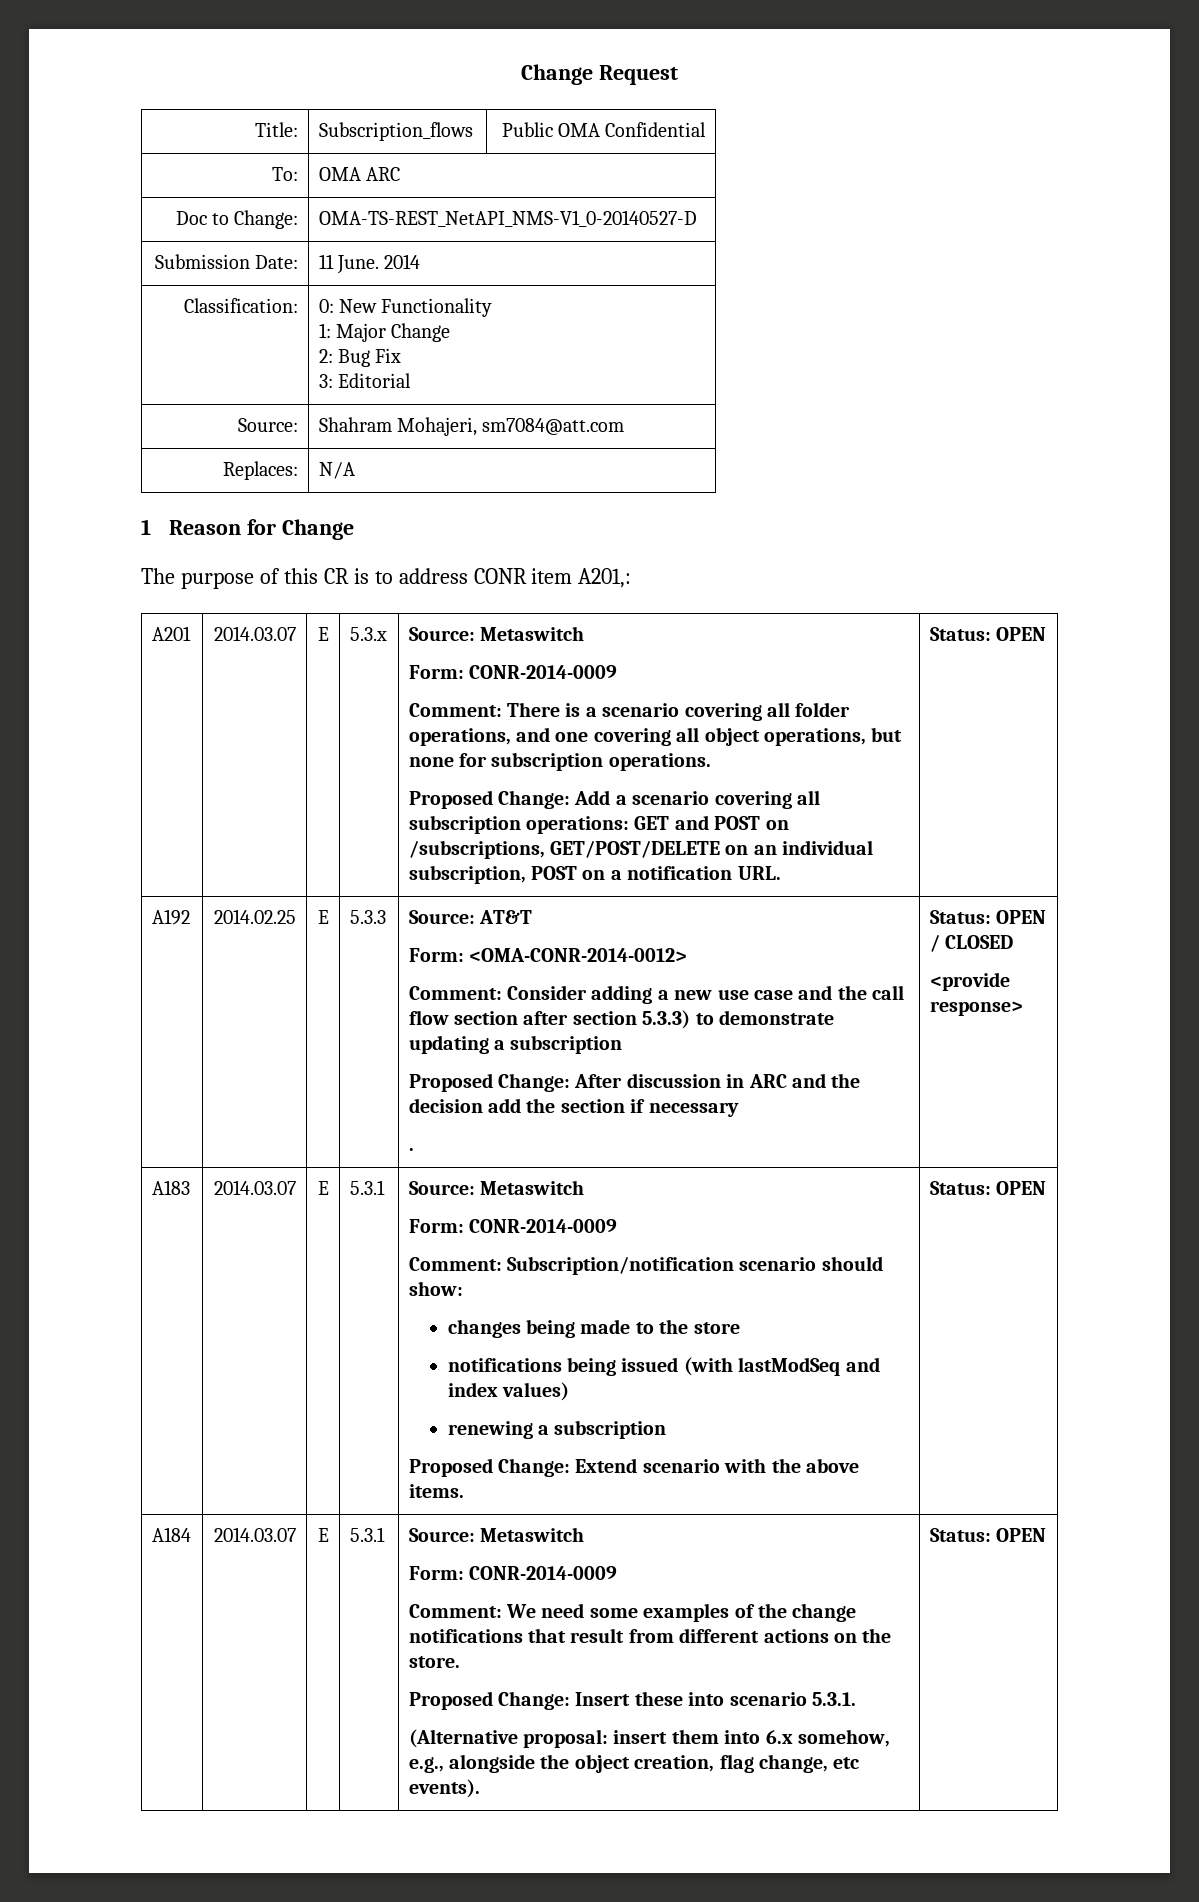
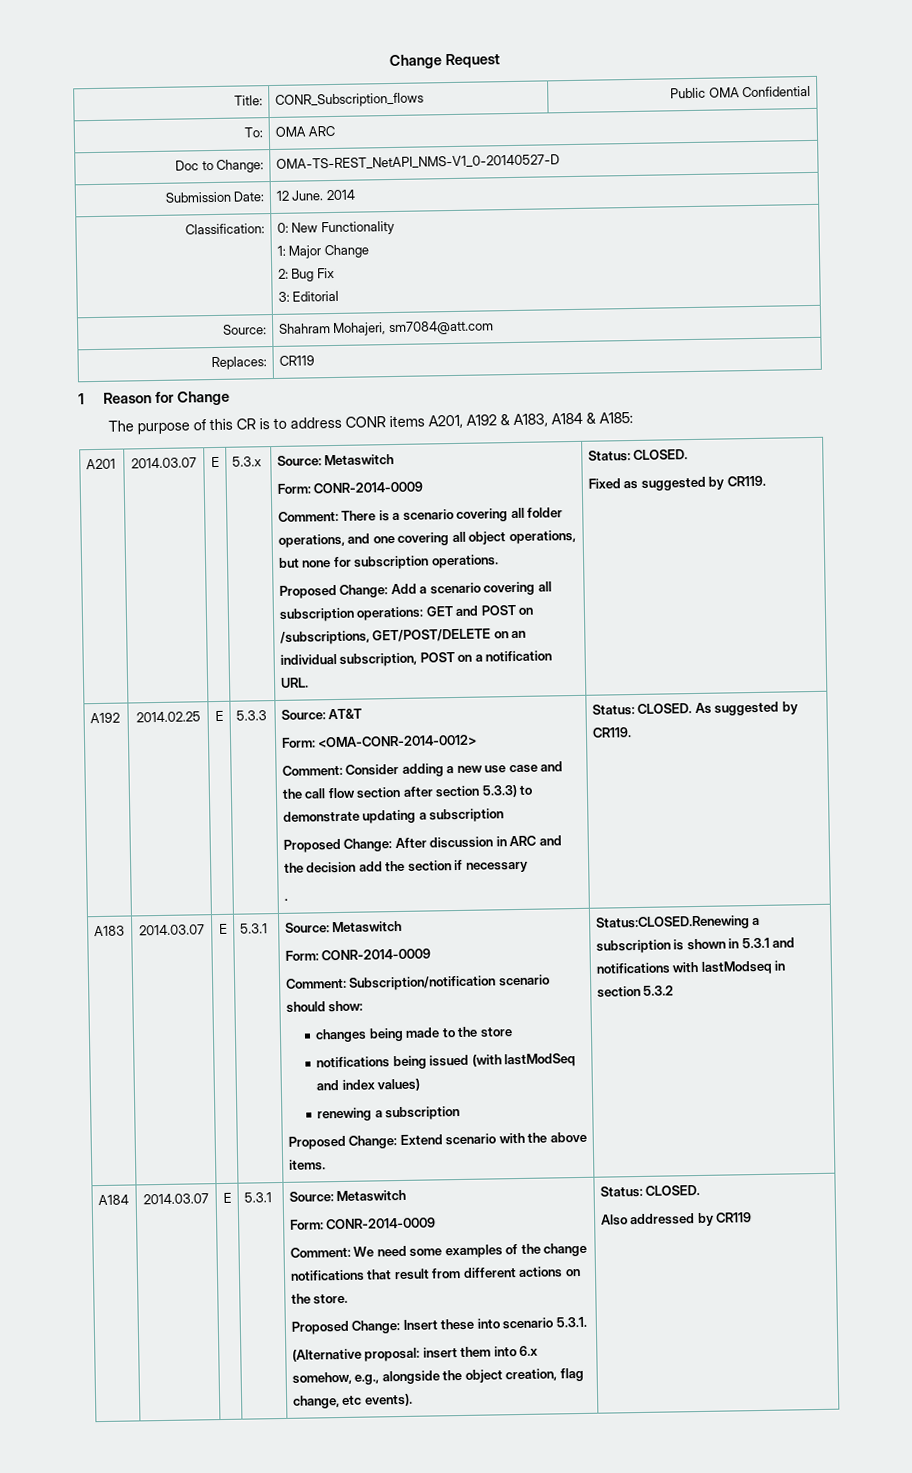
- Title: | Subscription_flows | Public OMA Confidential
+ Title: | CONR_Subscription_flows | Public OMA Confidential
- Submission Date: | 11 June. 2014
+ Submission Date: | 12 June. 2014
- Replaces: | N/A
+ Replaces: | CR119
- The purpose of this CR is to address CONR item A201,:
+ The purpose of this CR is to address CONR items A201, A192 & A183, A184 & A185:
- Proposed Change: Add a scenario covering all subscription operations: GET and POST on /subscriptions, GET/POST/DELETE on an individual subscription, POST on a notification URL. | Status: OPEN
+ Proposed Change: Add a scenario covering all subscription operations: GET and POST on /subscriptions, GET/POST/DELETE on an individual subscription, POST on a notification URL. | Status: CLOSED.
+ Fixed as suggested by CR119.
- Status: OPEN / CLOSED
- <provide response>
+ Status: CLOSED. As suggested by CR119.
- Proposed Change: Extend scenario with the above items. | Status: OPEN
+ Proposed Change: Extend scenario with the above items. | Status:CLOSED.Renewing a subscription is shown in 5.3.1 and notifications with lastModseq in section 5.3.2
- (Alternative proposal: insert them into 6.x somehow, e.g., alongside the object creation, flag change, etc events). | Status: OPEN
+ (Alternative proposal: insert them into 6.x somehow, e.g., alongside the object creation, flag change, etc events). | Status: CLOSED.
+ Also addressed by CR119

